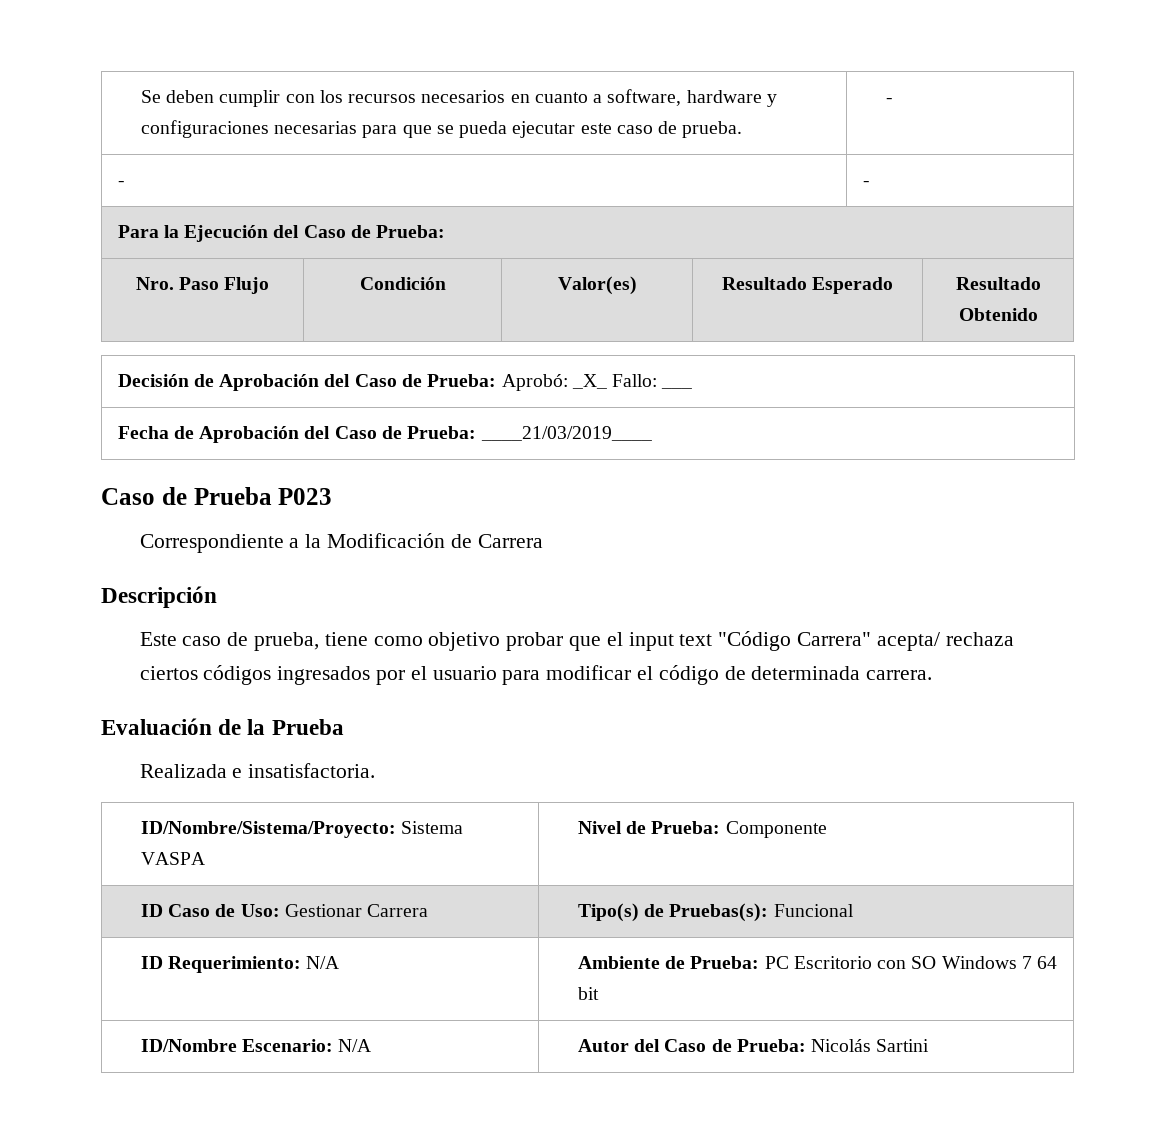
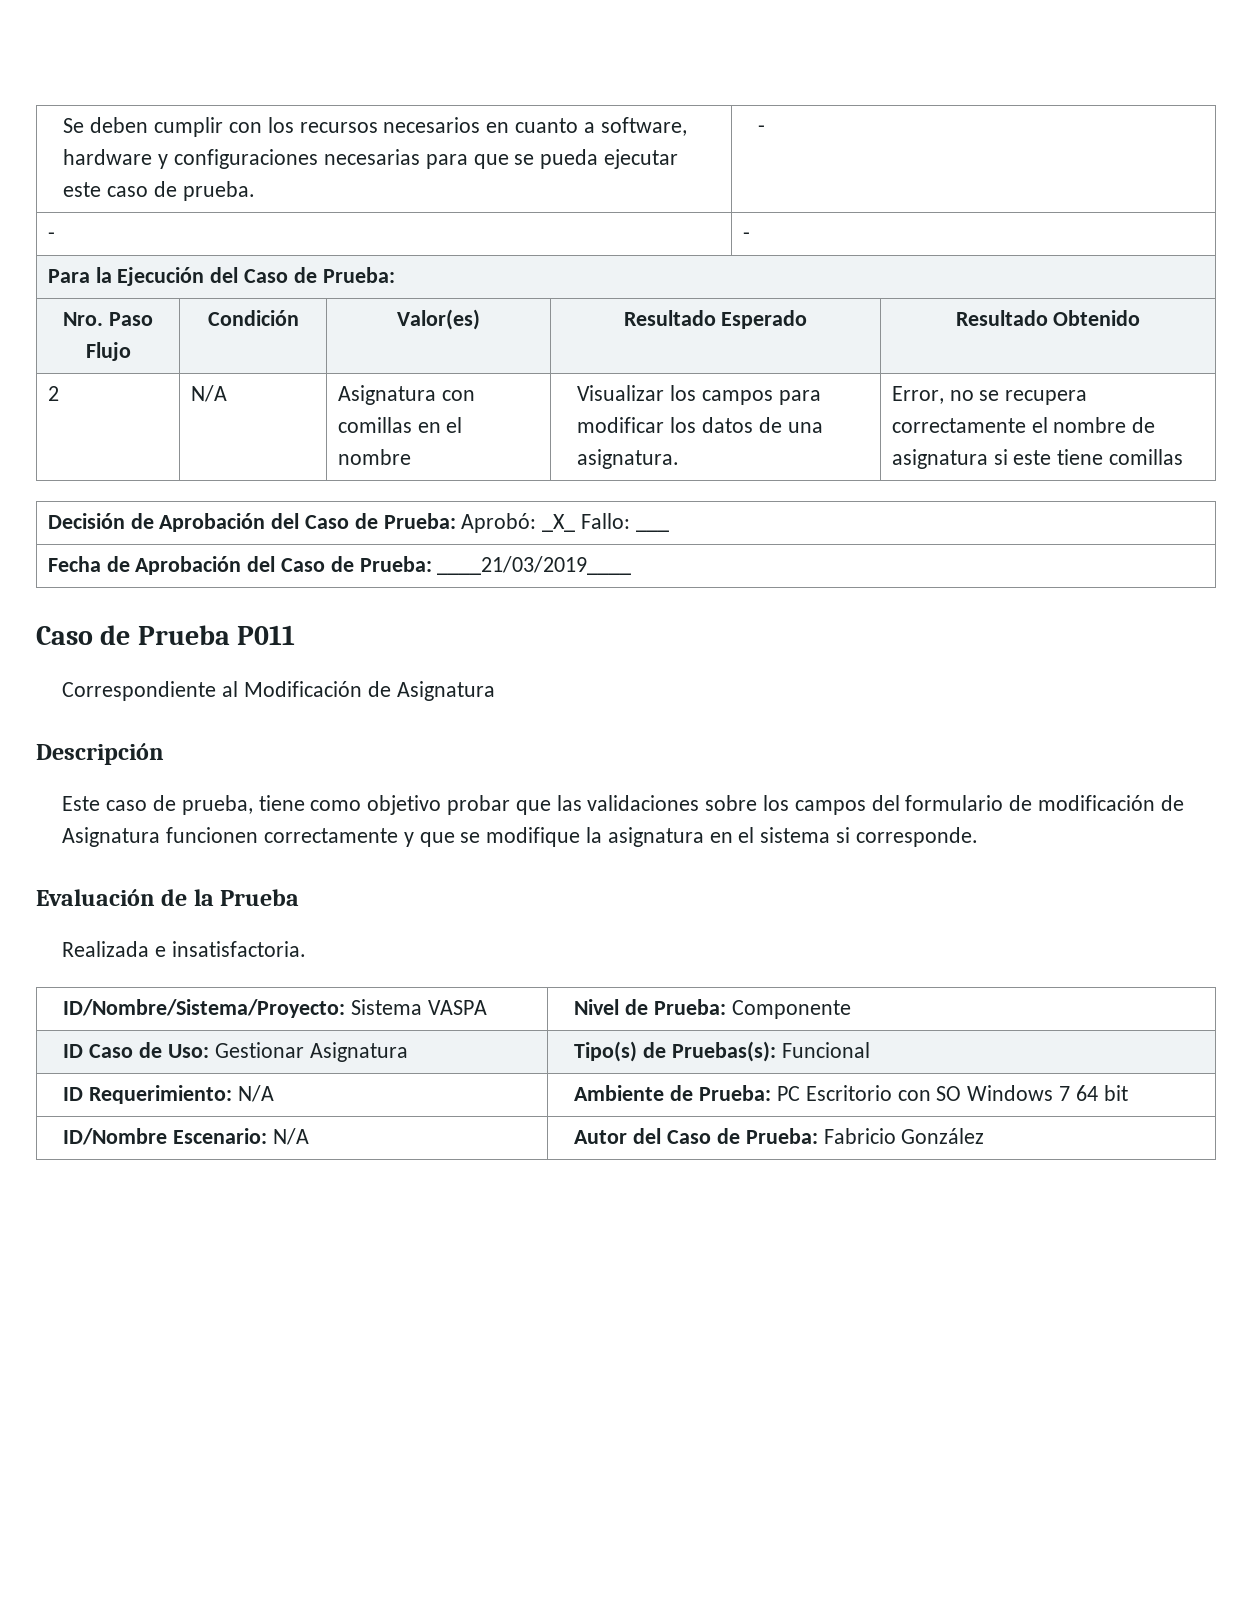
+ 2 | N/A | Asignatura con comillas en el nombre | Visualizar los campos para modificar los datos de una asignatura. | Error, no se recupera correctamente el nombre de asignatura si este tiene comillas
- Caso de Prueba P023
+ Caso de Prueba P011
- Correspondiente a la Modificación de Carrera
+ Correspondiente al Modificación de Asignatura
- Este caso de prueba, tiene como objetivo probar que el input text "Código Carrera" acepta/ rechaza ciertos códigos ingresados por el usuario para modificar el código de determinada carrera.
+ Este caso de prueba, tiene como objetivo probar que las validaciones sobre los campos del formulario de modificación de Asignatura funcionen correctamente y que se modifique la asignatura en el sistema si corresponde.
- ID Caso de Uso: Gestionar Carrera | Tipo(s) de Pruebas(s): Funcional
+ ID Caso de Uso: Gestionar Asignatura | Tipo(s) de Pruebas(s): Funcional
- ID/Nombre Escenario: N/A | Autor del Caso de Prueba: Nicolás Sartini
+ ID/Nombre Escenario: N/A | Autor del Caso de Prueba: Fabricio González

